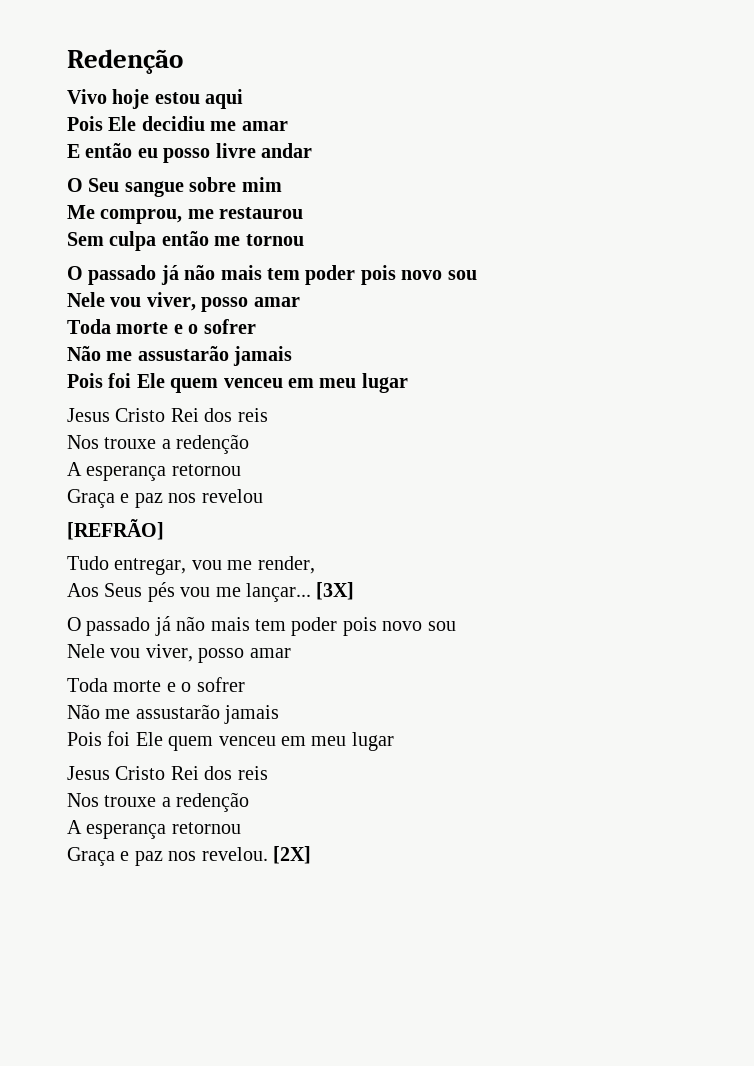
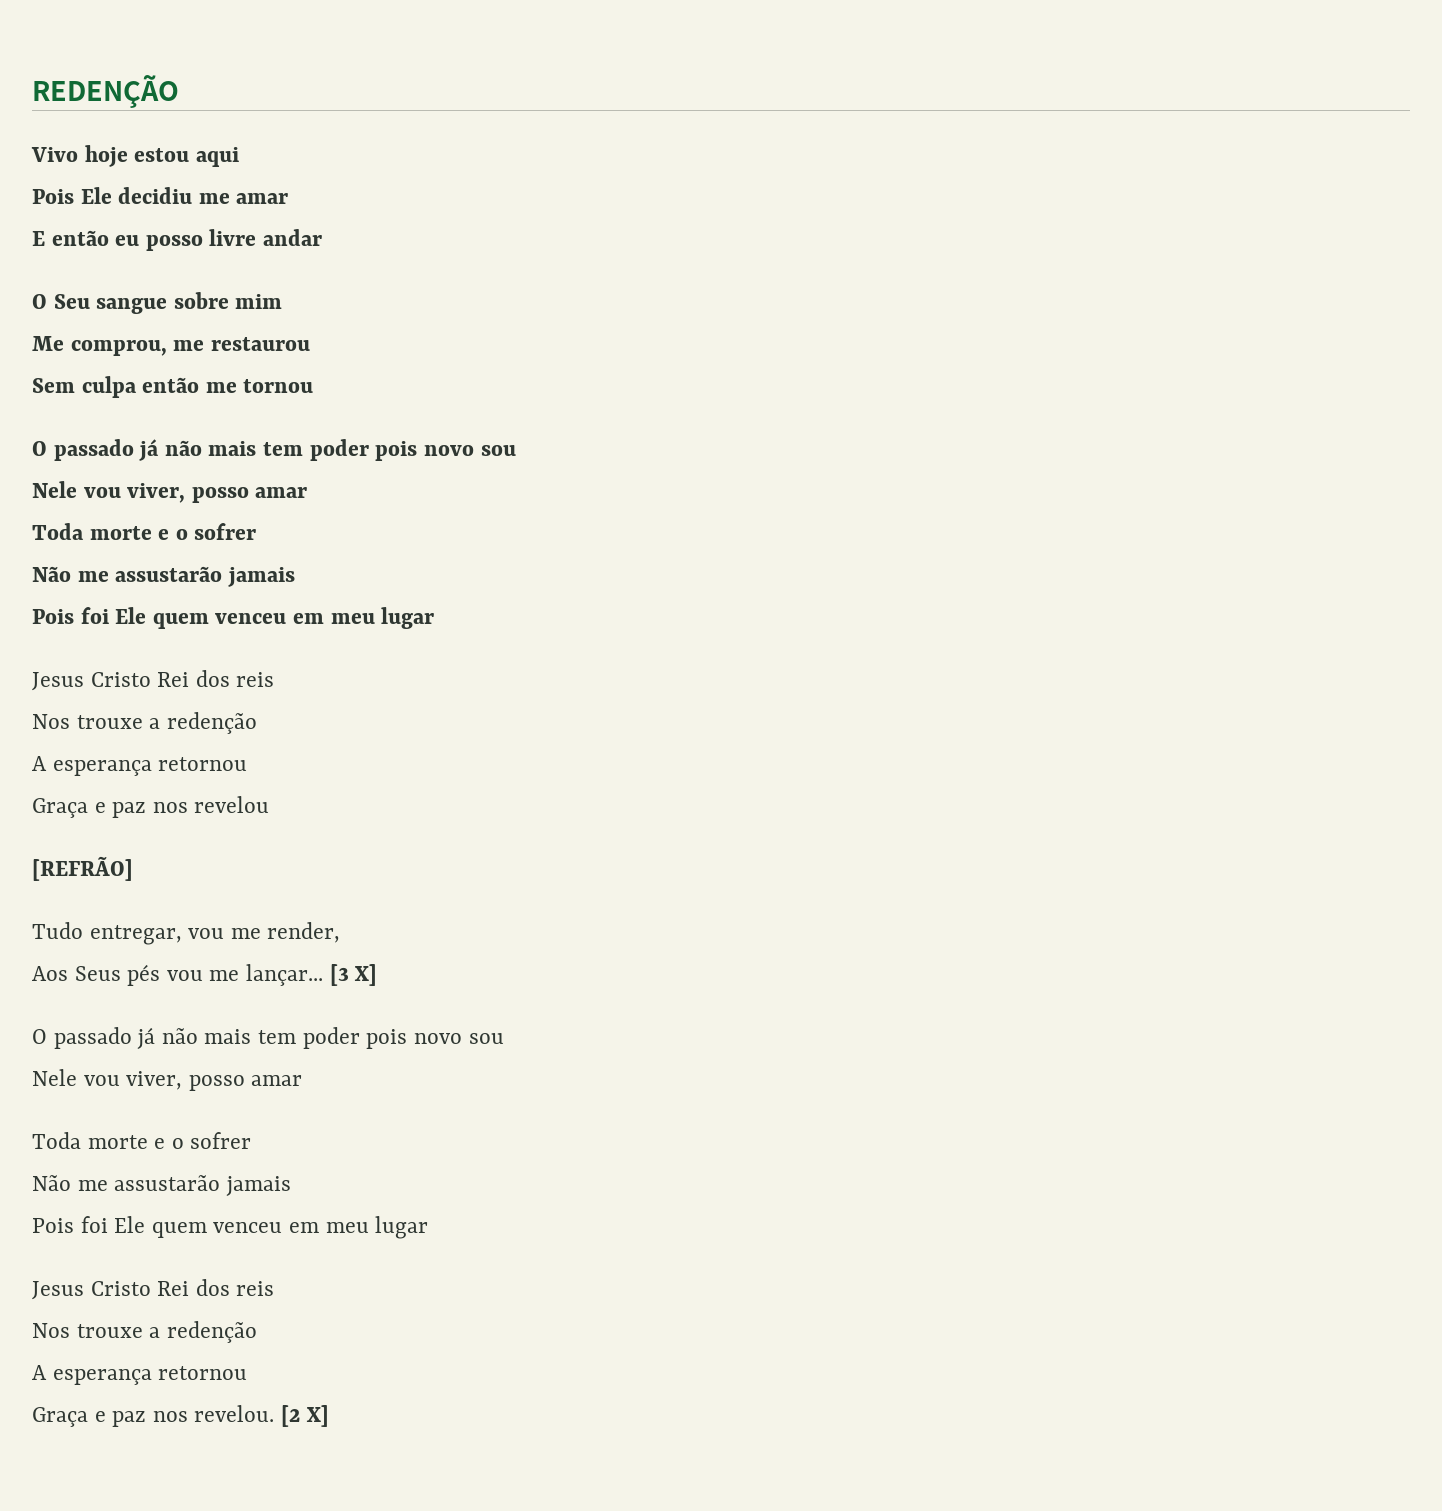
- Redenção
+ REDENÇÃO
- [3X]
+ [3 X]
- [2X]
+ [2 X]

